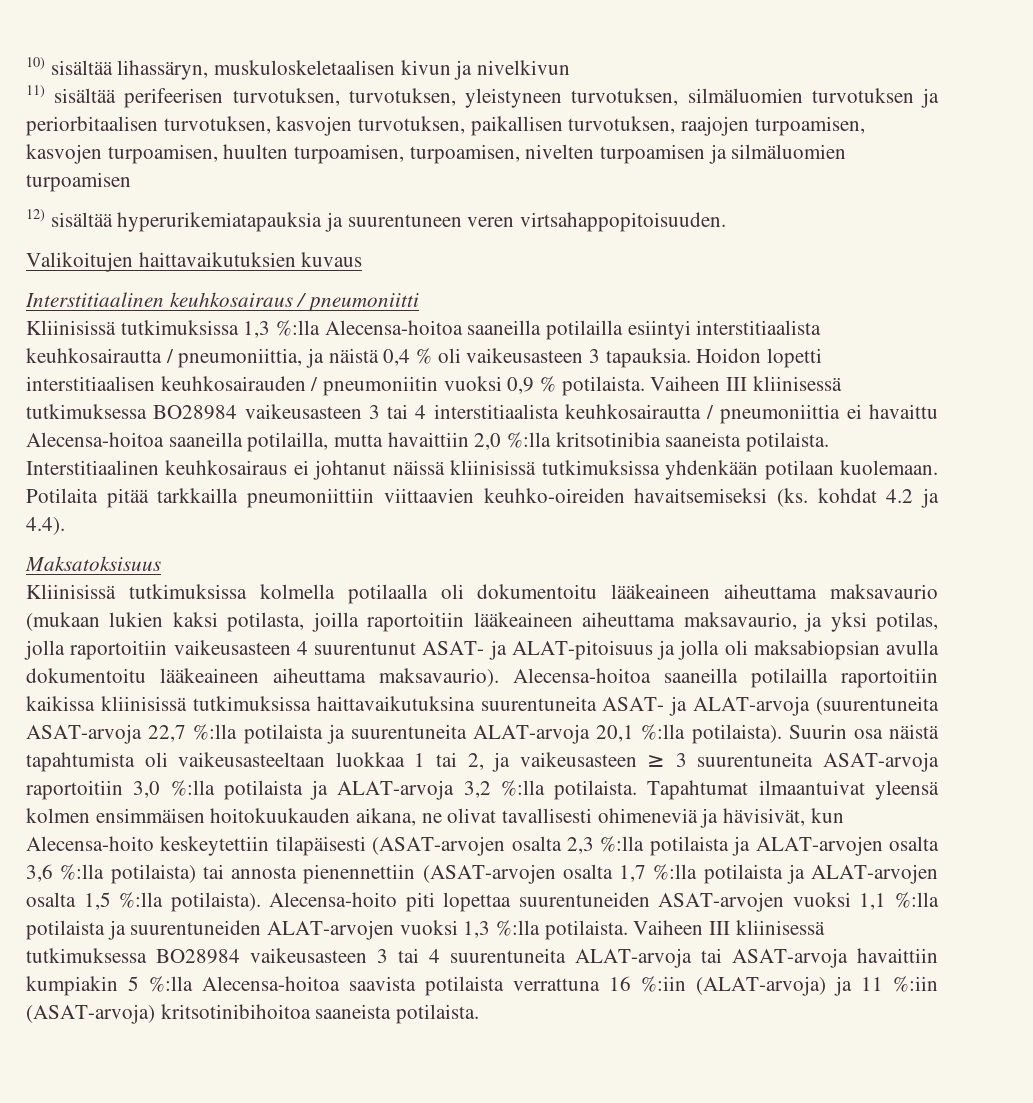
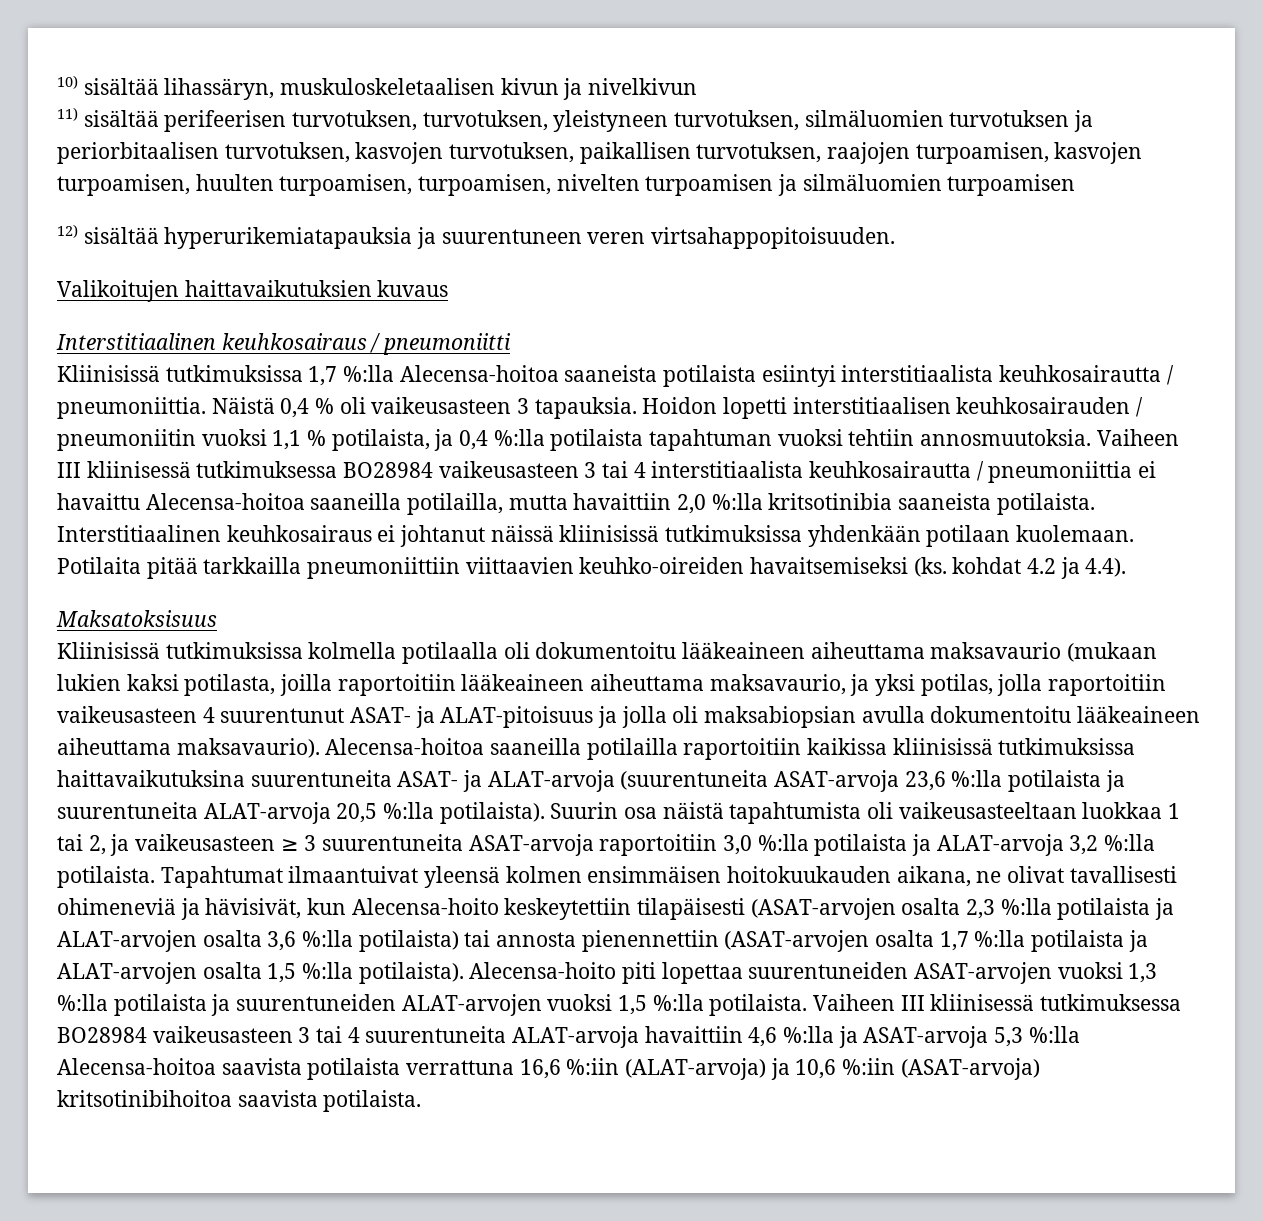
- Kliinisissä tutkimuksissa 1,3 %:lla Alecensa-hoitoa saaneilla potilailla esiintyi interstitiaalista keuhkosairautta / pneumoniittia, ja näistä 0,4 % oli vaikeusasteen 3 tapauksia.
+ Kliinisissä tutkimuksissa 1,7 %:lla Alecensa-hoitoa saaneista potilaista esiintyi interstitiaalista keuhkosairautta / pneumoniittia. Näistä 0,4 % oli vaikeusasteen 3 tapauksia.
- Hoidon lopetti interstitiaalisen keuhkosairauden / pneumoniitin vuoksi 0,9 % potilaista.
+ Hoidon lopetti interstitiaalisen keuhkosairauden / pneumoniitin vuoksi 1,1 % potilaista, ja 0,4 %:lla potilaista tapahtuman vuoksi tehtiin annosmuutoksia.
- Alecensa-hoitoa saaneilla potilailla raportoitiin kaikissa kliinisissä tutkimuksissa haittavaikutuksina suurentuneita ASAT- ja ALAT-arvoja (suurentuneita ASAT-arvoja 22,7 %:lla potilaista ja suurentuneita ALAT-arvoja 20,1 %:lla potilaista).
+ Alecensa-hoitoa saaneilla potilailla raportoitiin kaikissa kliinisissä tutkimuksissa haittavaikutuksina suurentuneita ASAT- ja ALAT-arvoja (suurentuneita ASAT-arvoja 23,6 %:lla potilaista ja suurentuneita ALAT-arvoja 20,5 %:lla potilaista).
- Alecensa-hoito piti lopettaa suurentuneiden ASAT-arvojen vuoksi 1,1 %:lla potilaista ja suurentuneiden ALAT-arvojen vuoksi 1,3 %:lla potilaista.
+ Alecensa-hoito piti lopettaa suurentuneiden ASAT-arvojen vuoksi 1,3 %:lla potilaista ja suurentuneiden ALAT-arvojen vuoksi 1,5 %:lla potilaista.
- Vaiheen III kliinisessä tutkimuksessa BO28984 vaikeusasteen 3 tai 4 suurentuneita ALAT-arvoja tai ASAT-arvoja havaittiin kumpiakin 5 %:lla Alecensa-hoitoa saavista potilaista verrattuna 16 %:iin (ALAT-arvoja) ja 11 %:iin (ASAT-arvoja) kritsotinibihoitoa saaneista potilaista.
+ Vaiheen III kliinisessä tutkimuksessa BO28984 vaikeusasteen 3 tai 4 suurentuneita ALAT-arvoja havaittiin 4,6 %:lla ja ASAT-arvoja 5,3 %:lla Alecensa-hoitoa saavista potilaista verrattuna 16,6 %:iin (ALAT-arvoja) ja 10,6 %:iin (ASAT-arvoja) kritsotinibihoitoa saavista potilaista.

